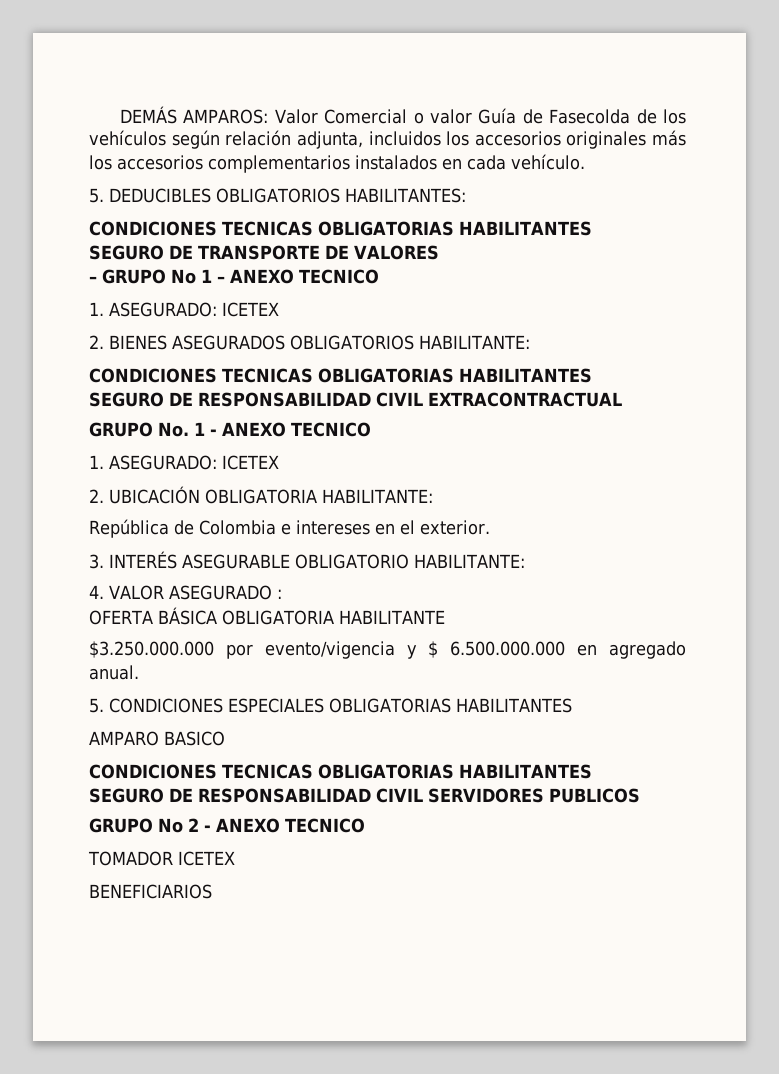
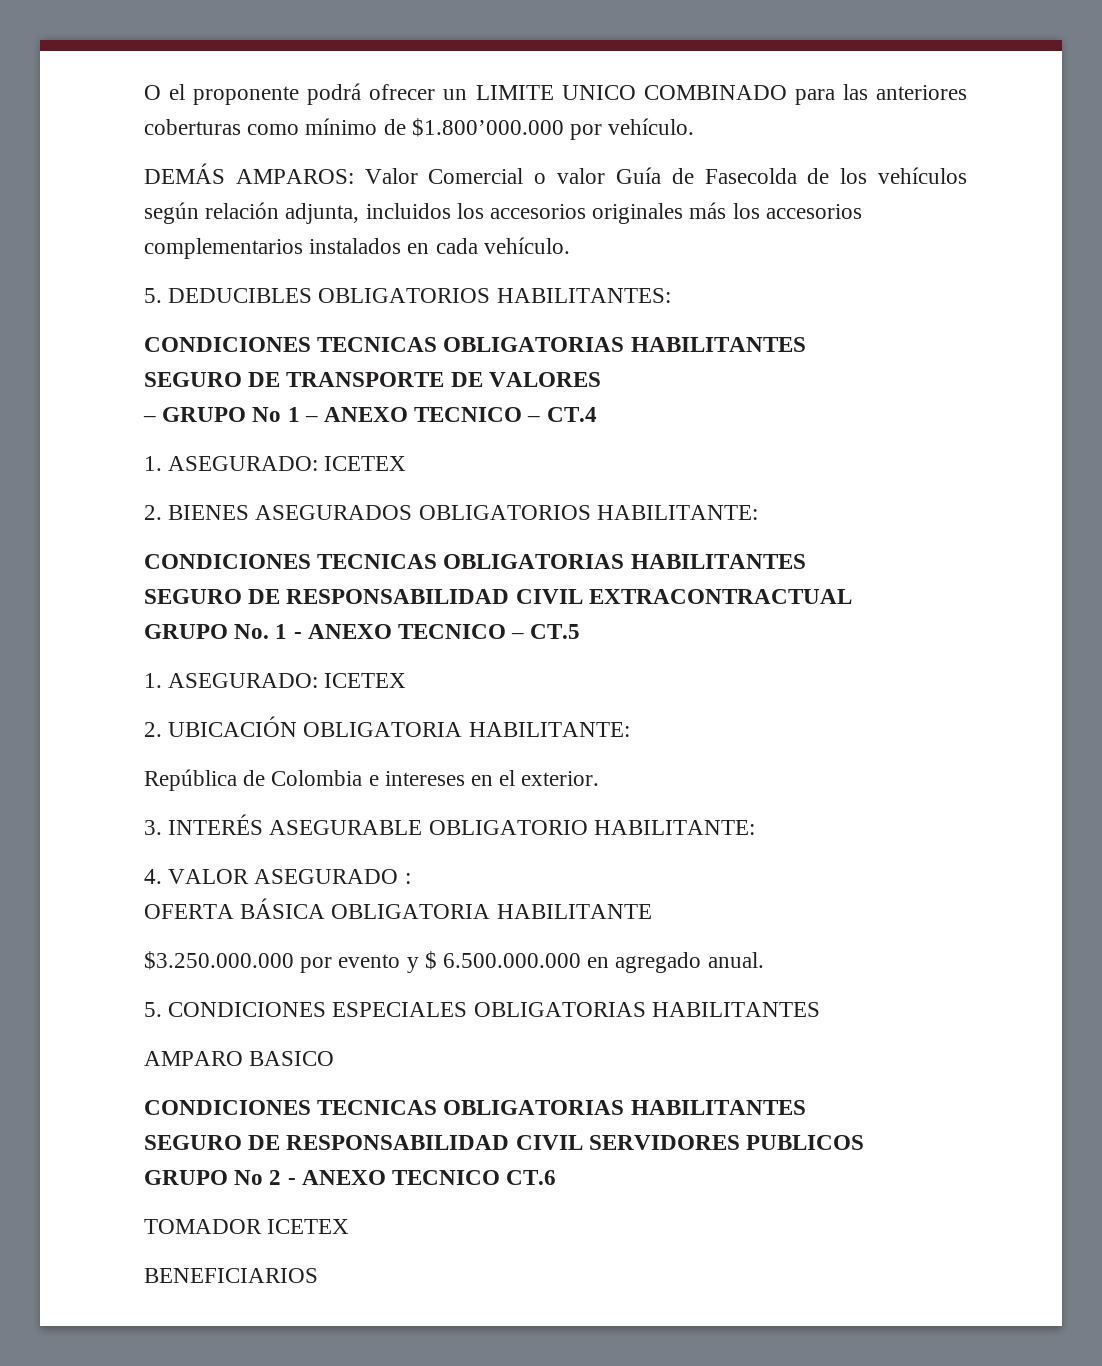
+ O el proponente podrá ofrecer un LIMITE UNICO COMBINADO para las anteriores coberturas como mínimo de $1.800’000.000 por vehículo.
- – GRUPO No 1 – ANEXO TECNICO
+ – GRUPO No 1 – ANEXO TECNICO – CT.4
- GRUPO No. 1 - ANEXO TECNICO
+ GRUPO No. 1 - ANEXO TECNICO – CT.5
- $3.250.000.000 por evento/vigencia y $ 6.500.000.000 en agregado anual.
+ $3.250.000.000 por evento y $ 6.500.000.000 en agregado anual.
- GRUPO No 2 - ANEXO TECNICO
+ GRUPO No 2 - ANEXO TECNICO CT.6

